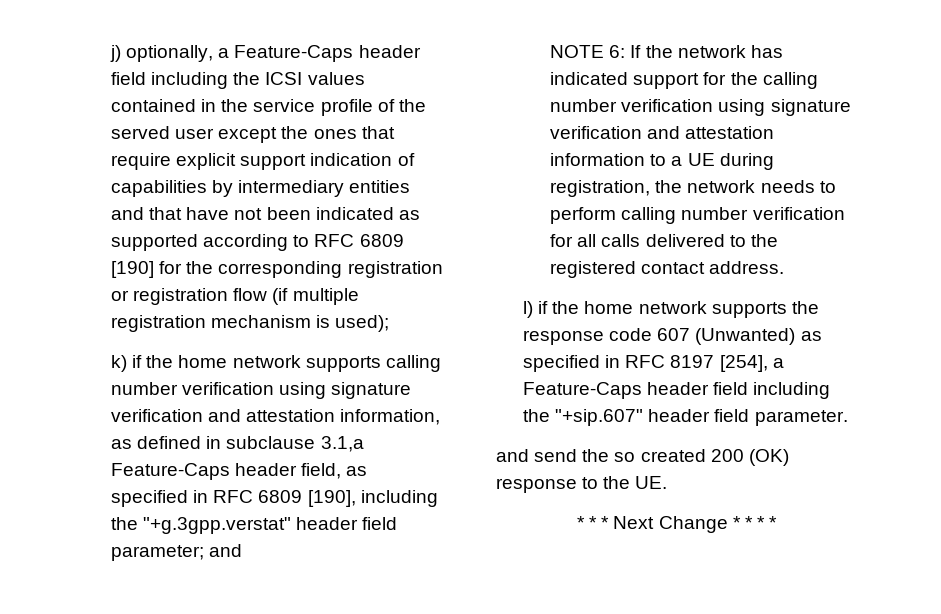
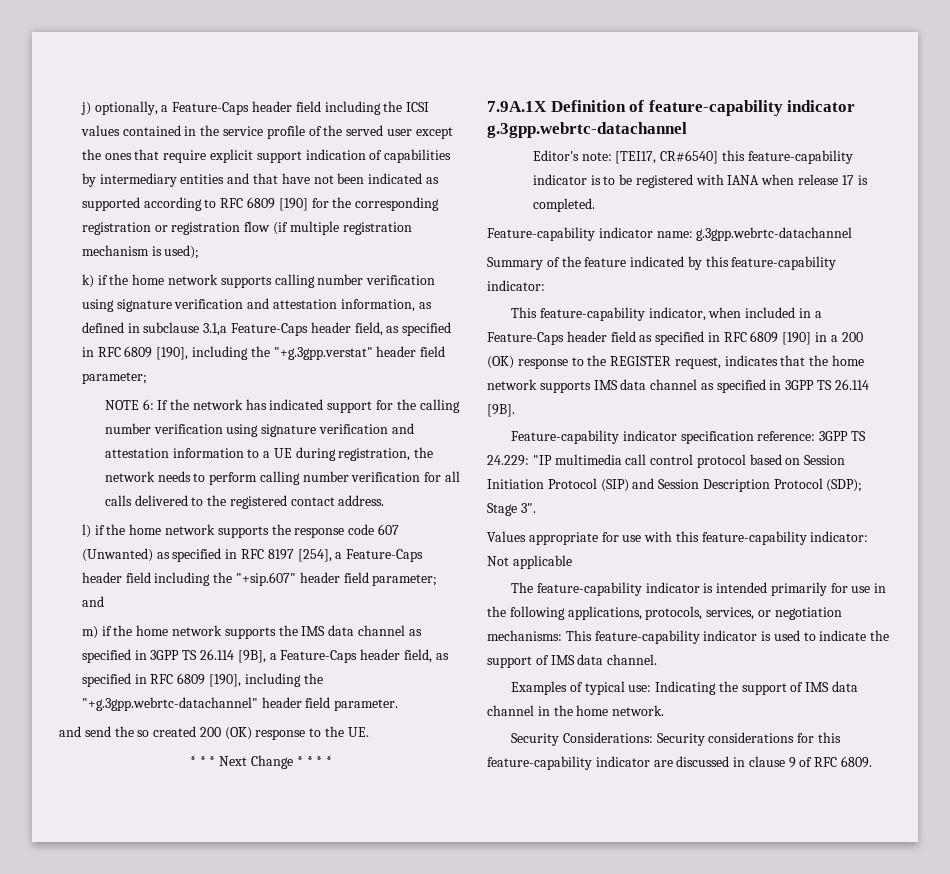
- k) if the home network supports calling number verification using signature verification and attestation information, as defined in subclause 3.1,a Feature-Caps header field, as specified in RFC 6809 [190], including the "+g.3gpp.verstat" header field parameter; and
+ k) if the home network supports calling number verification using signature verification and attestation information, as defined in subclause 3.1,a Feature-Caps header field, as specified in RFC 6809 [190], including the "+g.3gpp.verstat" header field parameter;
- l) if the home network supports the response code 607 (Unwanted) as specified in RFC 8197 [254], a Feature-Caps header field including the "+sip.607" header field parameter.
+ l) if the home network supports the response code 607 (Unwanted) as specified in RFC 8197 [254], a Feature-Caps header field including the "+sip.607" header field parameter; and
+ m) if the home network supports the IMS data channel as specified in 3GPP TS 26.114 [9B], a Feature-Caps header field, as specified in RFC 6809 [190], including the "+g.3gpp.webrtc-datachannel" header field parameter.
+ 7.9A.1X Definition of feature-capability indicator g.3gpp.webrtc-datachannel
+ Editor's note: [TEI17, CR#6540] this feature-capability indicator is to be registered with IANA when release 17 is completed.
+ Feature-capability indicator name: g.3gpp.webrtc-datachannel
+ Summary of the feature indicated by this feature-capability indicator:
+ This feature-capability indicator, when included in a Feature-Caps header field as specified in RFC 6809 [190] in a 200 (OK) response to the REGISTER request, indicates that the home network supports IMS data channel as specified in 3GPP TS 26.114 [9B].
+ Feature-capability indicator specification reference: 3GPP TS 24.229: "IP multimedia call control protocol based on Session Initiation Protocol (SIP) and Session Description Protocol (SDP); Stage 3".
+ Values appropriate for use with this feature-capability indicator: Not applicable
+ The feature-capability indicator is intended primarily for use in the following applications, protocols, services, or negotiation mechanisms: This feature-capability indicator is used to indicate the support of IMS data channel.
+ Examples of typical use: Indicating the support of IMS data channel in the home network.
+ Security Considerations: Security considerations for this feature-capability indicator are discussed in clause 9 of RFC 6809.

